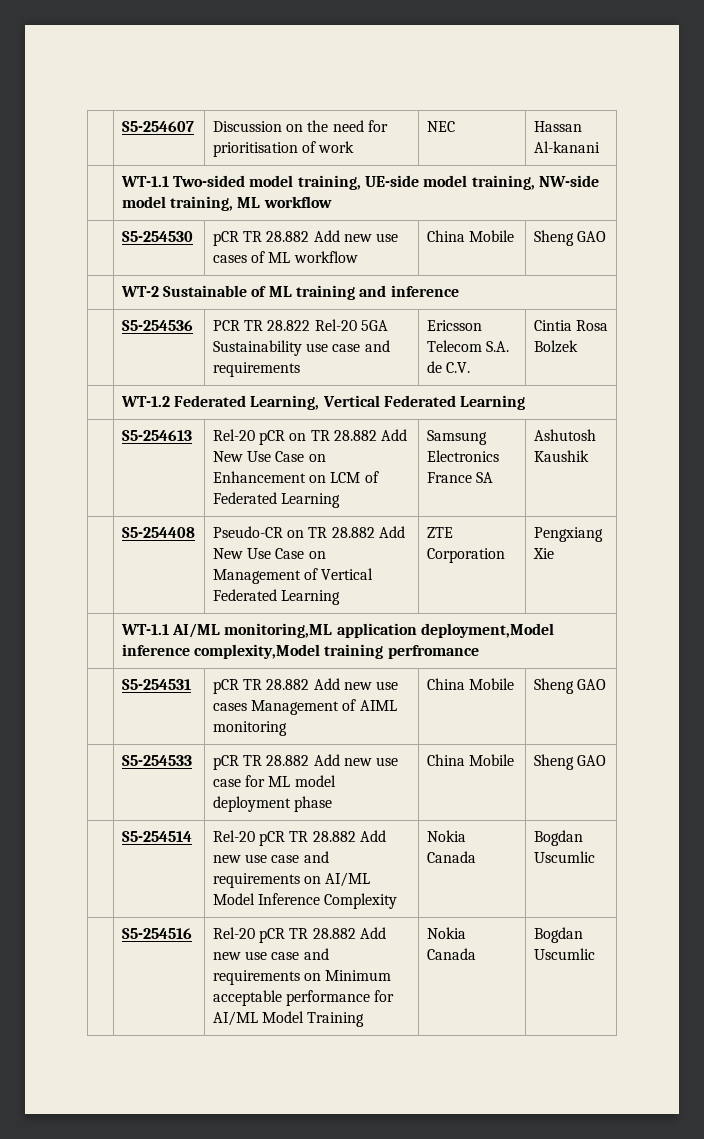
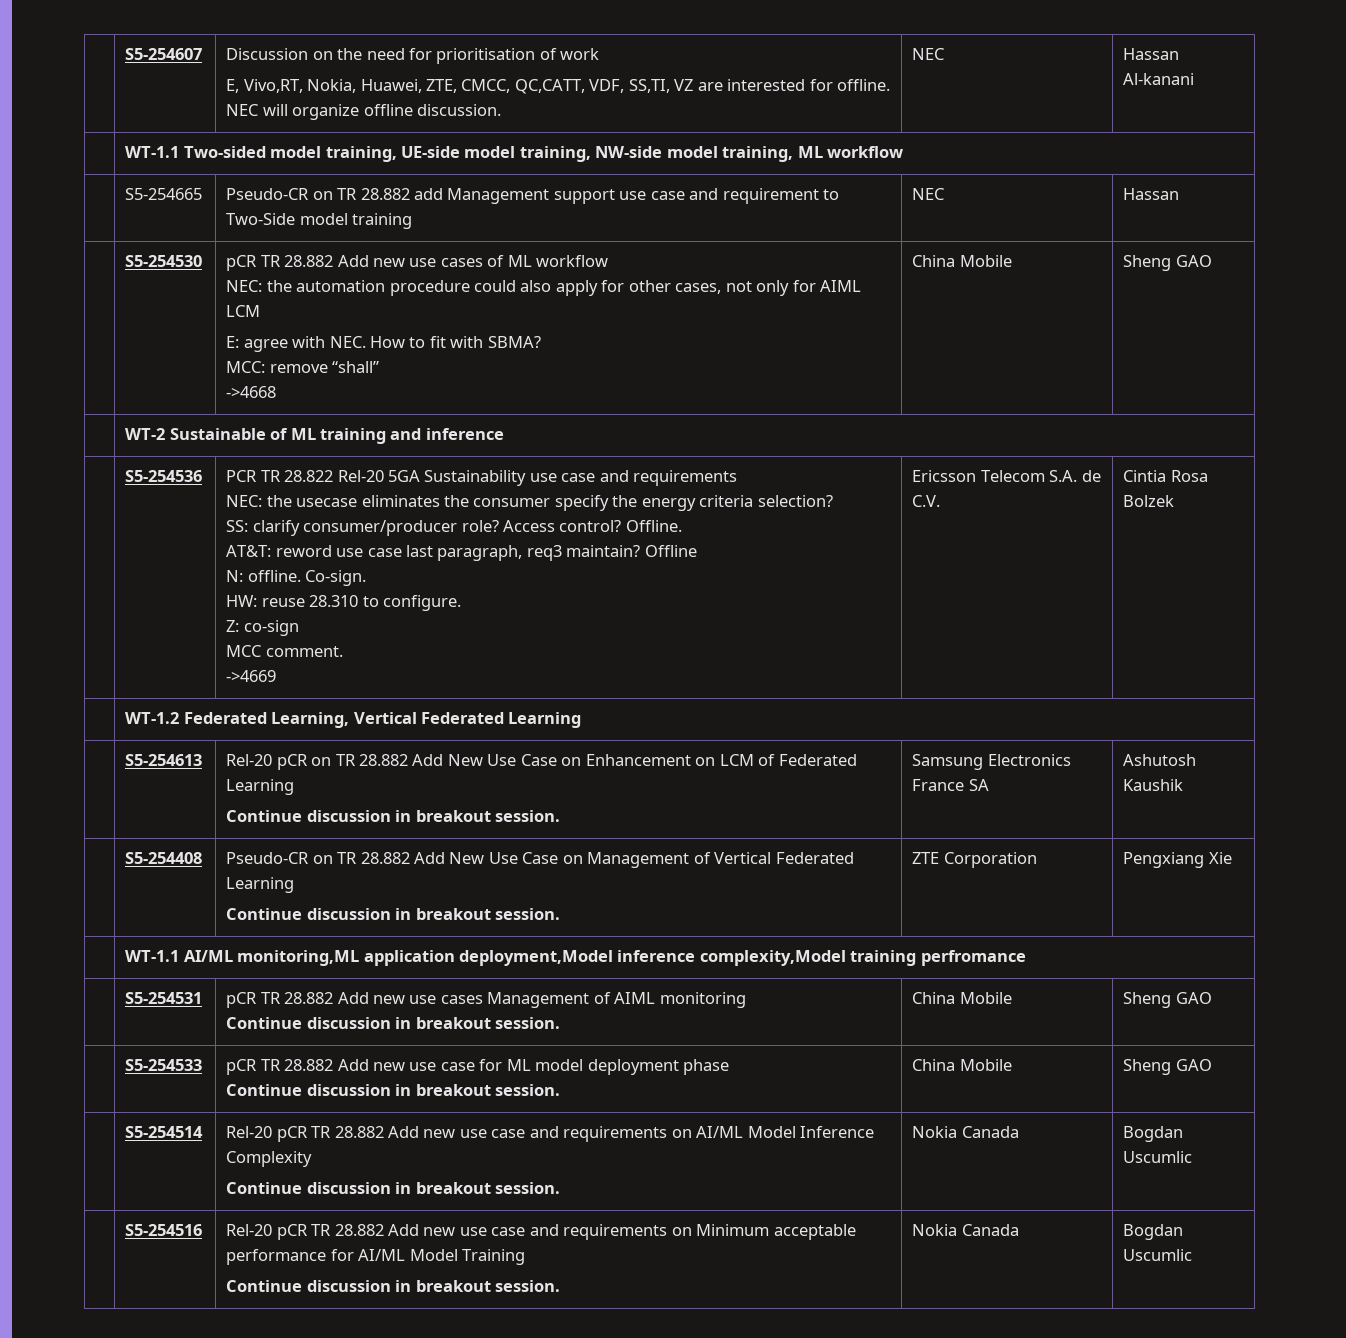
- | S5-254607 | Discussion on the need for prioritisation of work | NEC | Hassan Al-kanani
+ | S5-254607 | Discussion on the need for prioritisation of work
+ E, Vivo,RT, Nokia, Huawei, ZTE, CMCC, QC,CATT, VDF, SS,TI, VZ are interested for offline. NEC will organize offline discussion. | NEC | Hassan Al-kanani
+ | S5-254665 | Pseudo-CR on TR 28.882 add Management support use case and requirement to Two-Side model training | NEC | Hassan
+ NEC: the automation procedure could also apply for other cases, not only for AIML LCM
+ E: agree with NEC. How to fit with SBMA?
+ MCC: remove “shall”
+ ->4668
+ NEC: the usecase eliminates the consumer specify the energy criteria selection?
+ SS: clarify consumer/producer role? Access control? Offline.
+ AT&T: reword use case last paragraph, req3 maintain? Offline
+ N: offline. Co-sign.
+ HW: reuse 28.310 to configure.
+ Z: co-sign
+ MCC comment.
+ ->4669
- | S5-254613 | Rel-20 pCR on TR 28.882 Add New Use Case on Enhancement on LCM of Federated Learning | Samsung Electronics France SA | Ashutosh Kaushik
+ | S5-254613 | Rel-20 pCR on TR 28.882 Add New Use Case on Enhancement on LCM of Federated Learning
+ Continue discussion in breakout session. | Samsung Electronics France SA | Ashutosh Kaushik
- | S5-254408 | Pseudo-CR on TR 28.882 Add New Use Case on Management of Vertical Federated Learning | ZTE Corporation | Pengxiang Xie
+ | S5-254408 | Pseudo-CR on TR 28.882 Add New Use Case on Management of Vertical Federated Learning
+ Continue discussion in breakout session. | ZTE Corporation | Pengxiang Xie
- | S5-254531 | pCR TR 28.882 Add new use cases Management of AIML monitoring | China Mobile | Sheng GAO
+ | S5-254531 | pCR TR 28.882 Add new use cases Management of AIML monitoring
+ Continue discussion in breakout session. | China Mobile | Sheng GAO
- | S5-254533 | pCR TR 28.882 Add new use case for ML model deployment phase | China Mobile | Sheng GAO
+ | S5-254533 | pCR TR 28.882 Add new use case for ML model deployment phase
+ Continue discussion in breakout session. | China Mobile | Sheng GAO
- | S5-254514 | Rel-20 pCR TR 28.882 Add new use case and requirements on AI/ML Model Inference Complexity | Nokia Canada | Bogdan Uscumlic
+ | S5-254514 | Rel-20 pCR TR 28.882 Add new use case and requirements on AI/ML Model Inference Complexity
+ Continue discussion in breakout session. | Nokia Canada | Bogdan Uscumlic
- | S5-254516 | Rel-20 pCR TR 28.882 Add new use case and requirements on Minimum acceptable performance for AI/ML Model Training | Nokia Canada | Bogdan Uscumlic
+ | S5-254516 | Rel-20 pCR TR 28.882 Add new use case and requirements on Minimum acceptable performance for AI/ML Model Training
+ Continue discussion in breakout session. | Nokia Canada | Bogdan Uscumlic

